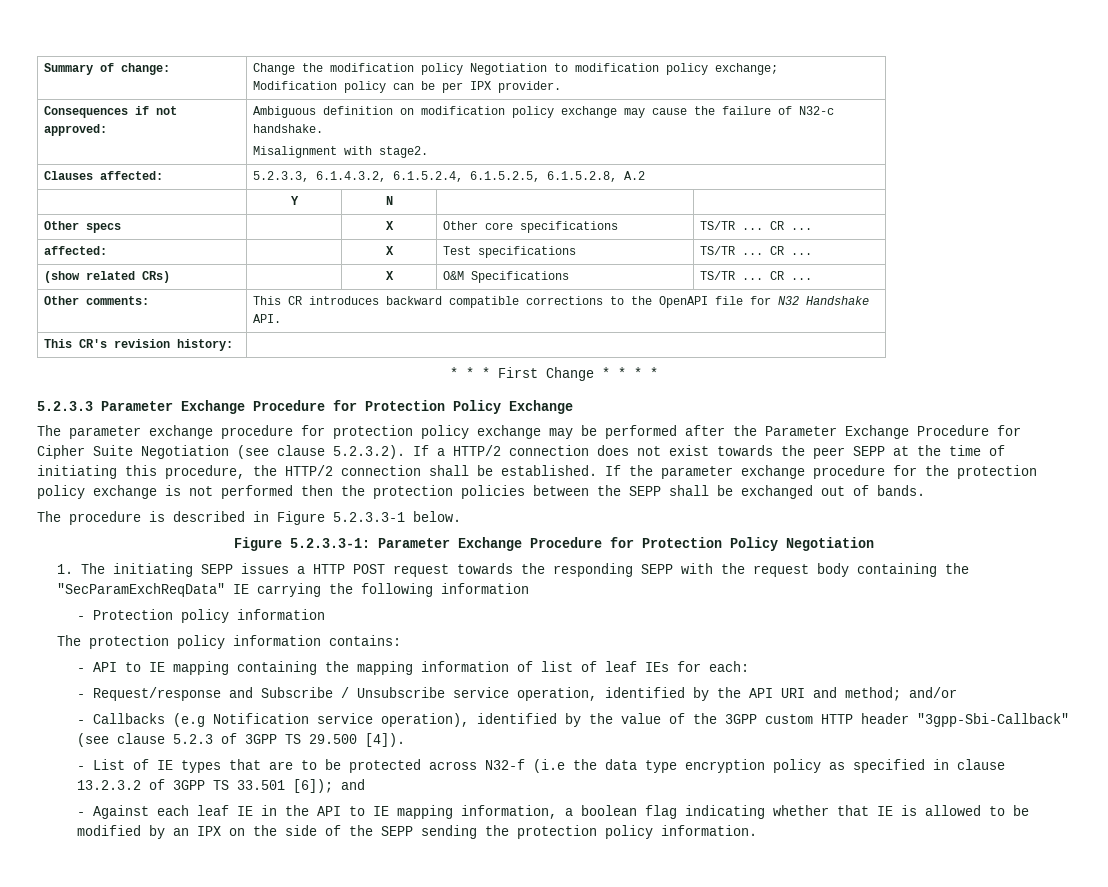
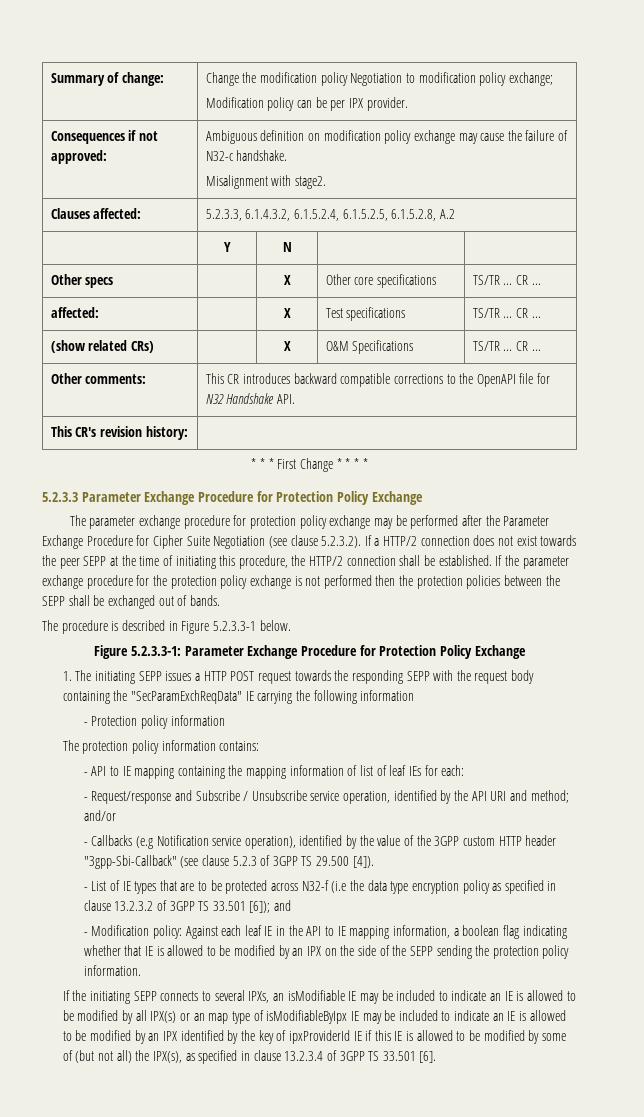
- Figure 5.2.3.3-1: Parameter Exchange Procedure for Protection Policy Negotiation
+ Figure 5.2.3.3-1: Parameter Exchange Procedure for Protection Policy Exchange
- - Against each leaf IE in the API to IE mapping information, a boolean flag indicating whether that IE is allowed to be modified by an IPX on the side of the SEPP sending the protection policy information.
+ - Modification policy: Against each leaf IE in the API to IE mapping information, a boolean flag indicating whether that IE is allowed to be modified by an IPX on the side of the SEPP sending the protection policy information.
+ If the initiating SEPP connects to several IPXs, an isModifiable IE may be included to indicate an IE is allowed to be modified by all IPX(s) or an map type of isModifiableByIpx IE may be included to indicate an IE is allowed to be modified by an IPX identified by the key of ipxProviderId IE if this IE is allowed to be modified by some of (but not all) the IPX(s), as specified in clause 13.2.3.4 of 3GPP TS 33.501 [6].

